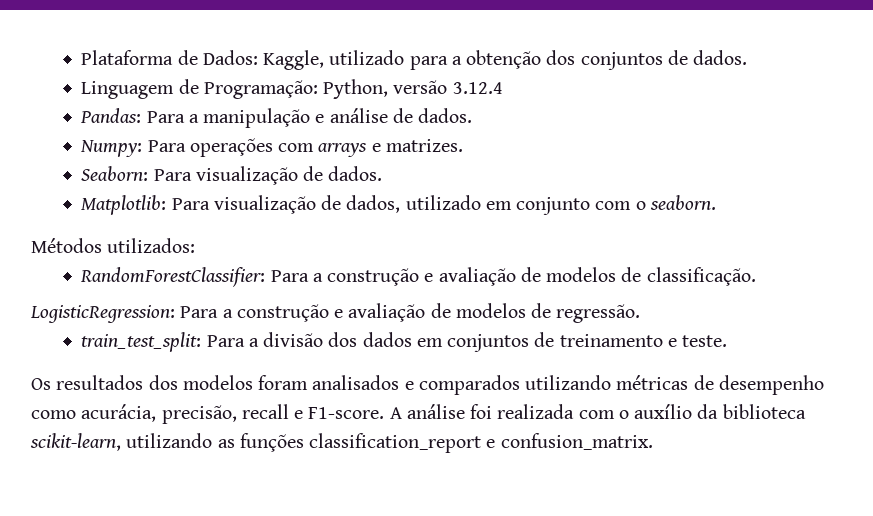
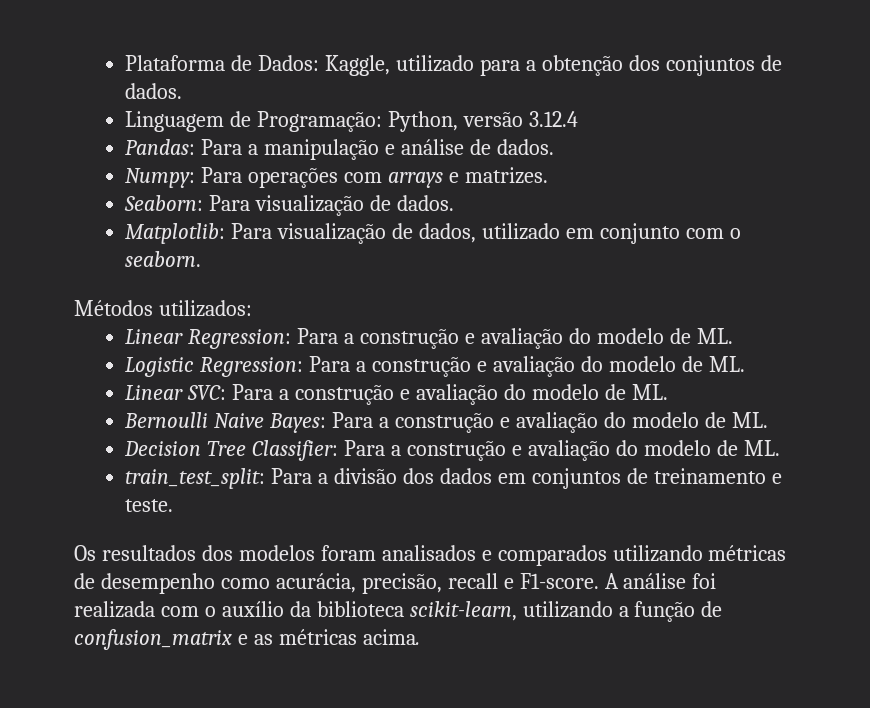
- RandomForestClassifier: Para a construção e avaliação de modelos de classificação.
- LogisticRegression: Para a construção e avaliação de modelos de regressão.
+ Linear Regression: Para a construção e avaliação do modelo de ML.
+ Logistic Regression: Para a construção e avaliação do modelo de ML.
+ Linear SVC: Para a construção e avaliação do modelo de ML.
+ Bernoulli Naive Bayes: Para a construção e avaliação do modelo de ML.
+ Decision Tree Classifier: Para a construção e avaliação do modelo de ML.
- A análise foi realizada com o auxílio da biblioteca scikit-learn, utilizando as funções classification_report e confusion_matrix.
+ A análise foi realizada com o auxílio da biblioteca scikit-learn, utilizando a função de confusion_matrix e as métricas acima.

